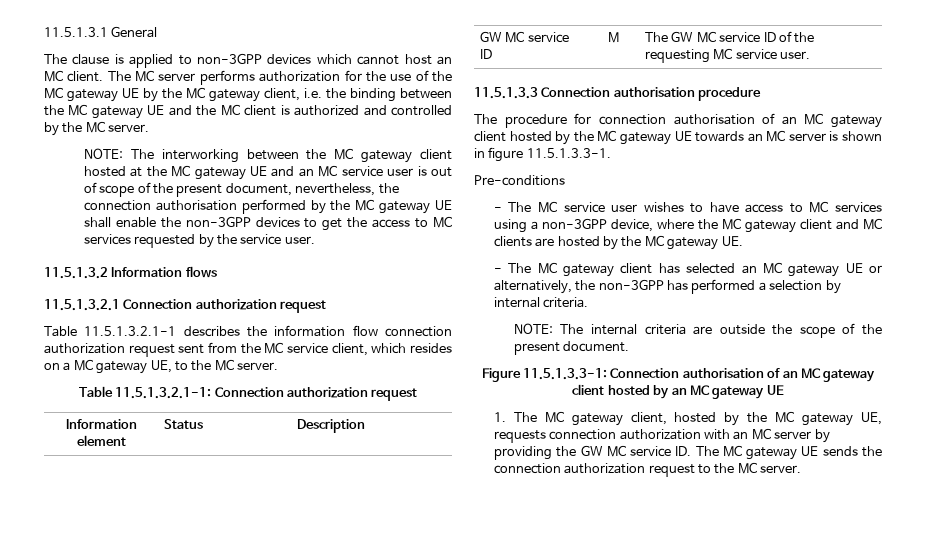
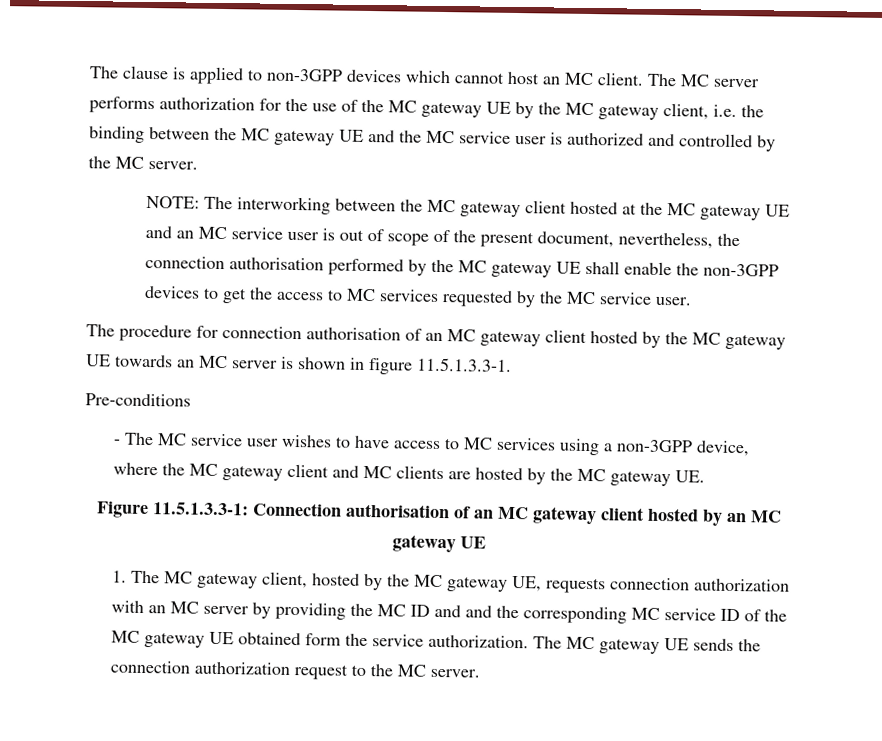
- 11.5.1.3.1 General
- The MC server performs authorization for the use of the MC gateway UE by the MC gateway client, i.e. the binding between the MC gateway UE and the MC client is authorized and controlled by the MC server.
+ The MC server performs authorization for the use of the MC gateway UE by the MC gateway client, i.e. the binding between the MC gateway UE and the MC service user is authorized and controlled by the MC server.
- NOTE: The interworking between the MC gateway client hosted at the MC gateway UE and an MC service user is out of scope of the present document, nevertheless, the connection authorisation performed by the MC gateway UE shall enable the non-3GPP devices to get the access to MC services requested by the service user.
- 11.5.1.3.2 Information flows
- 11.5.1.3.2.1 Connection authorization request
- Table 11.5.1.3.2.1-1 describes the information flow connection authorization request sent from the MC service client, which resides on a MC gateway UE, to the MC server.
- Table 11.5.1.3.2.1-1: Connection authorization request
- Information element | Status | Description
- GW MC service ID | M | The GW MC service ID of the requesting MC service user.
+ NOTE: The interworking between the MC gateway client hosted at the MC gateway UE and an MC service user is out of scope of the present document, nevertheless, the connection authorisation performed by the MC gateway UE shall enable the non-3GPP devices to get the access to MC services requested by the MC service user.
- 11.5.1.3.3 Connection authorisation procedure
- - The MC gateway client has selected an MC gateway UE or alternatively, the non-3GPP has performed a selection by internal criteria.
- NOTE: The internal criteria are outside the scope of the present document.
- 1. The MC gateway client, hosted by the MC gateway UE, requests connection authorization with an MC server by providing the GW MC service ID. The MC gateway UE sends the connection authorization request to the MC server.
+ 1. The MC gateway client, hosted by the MC gateway UE, requests connection authorization with an MC server by providing the MC ID and and the corresponding MC service ID of the MC gateway UE obtained form the service authorization. The MC gateway UE sends the connection authorization request to the MC server.

